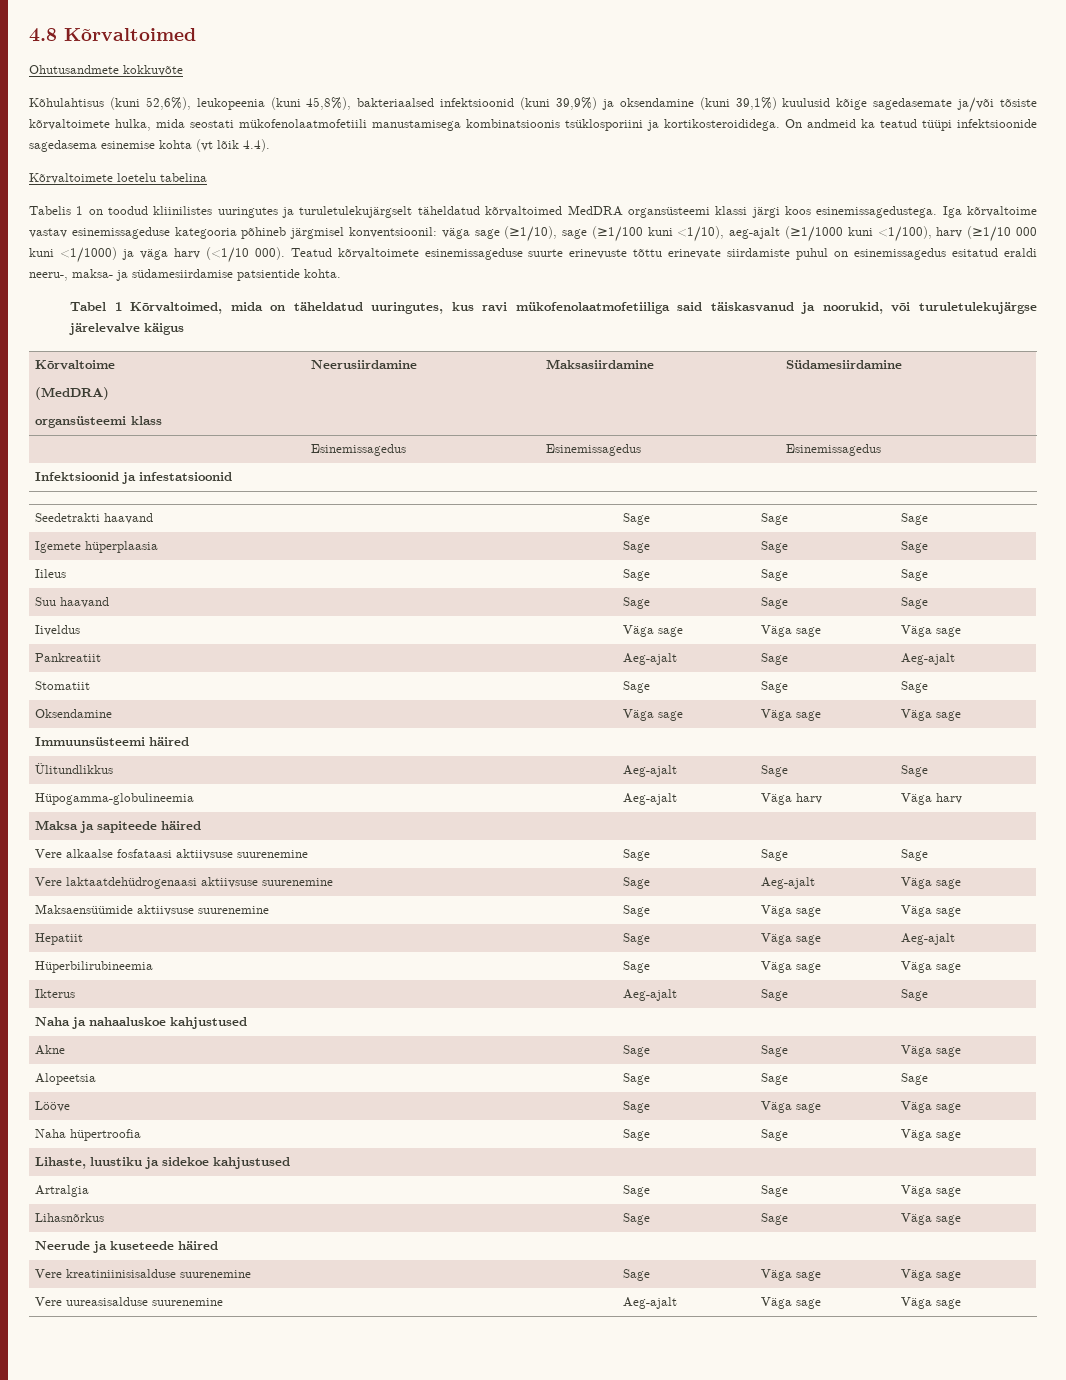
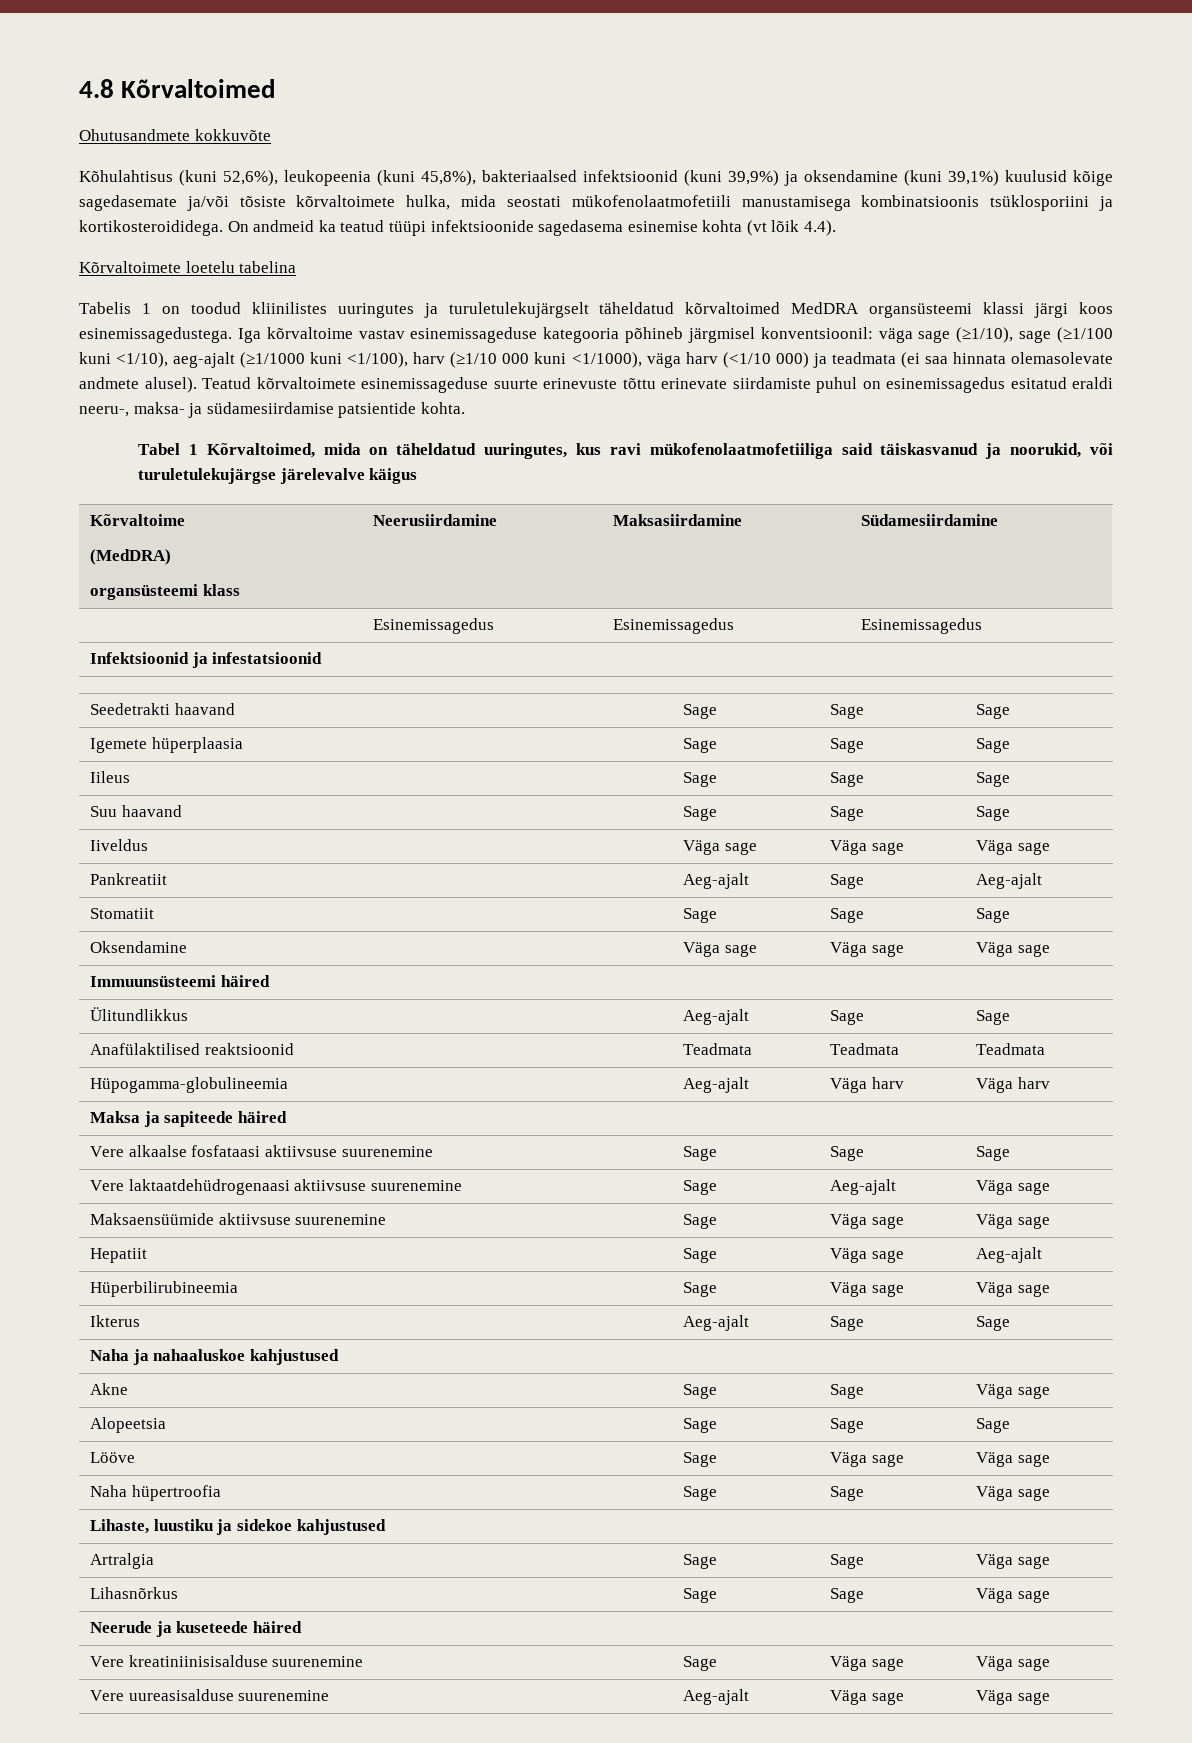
- Iga kõrvaltoime vastav esinemissageduse kategooria põhineb järgmisel konventsioonil: väga sage (≥1/10), sage (≥1/100 kuni <1/10), aeg-ajalt (≥1/1000 kuni <1/100), harv (≥1/10 000 kuni <1/1000) ja väga harv (<1/10 000).
+ Iga kõrvaltoime vastav esinemissageduse kategooria põhineb järgmisel konventsioonil: väga sage (≥1/10), sage (≥1/100 kuni <1/10), aeg-ajalt (≥1/1000 kuni <1/100), harv (≥1/10 000 kuni <1/1000), väga harv (<1/10 000) ja teadmata (ei saa hinnata olemasolevate andmete alusel).
+ Anafülaktilised reaktsioonid | Teadmata | Teadmata | Teadmata

